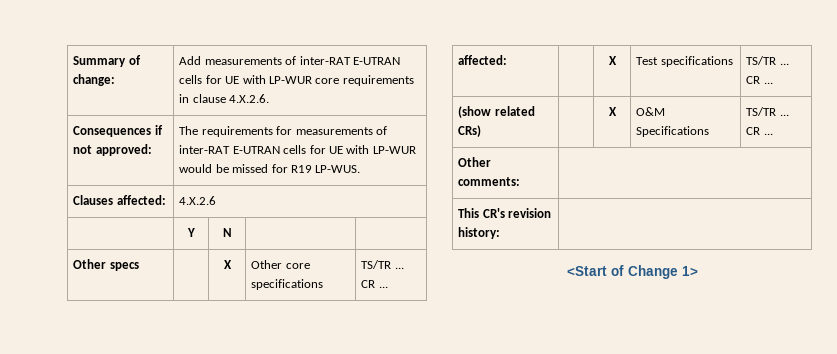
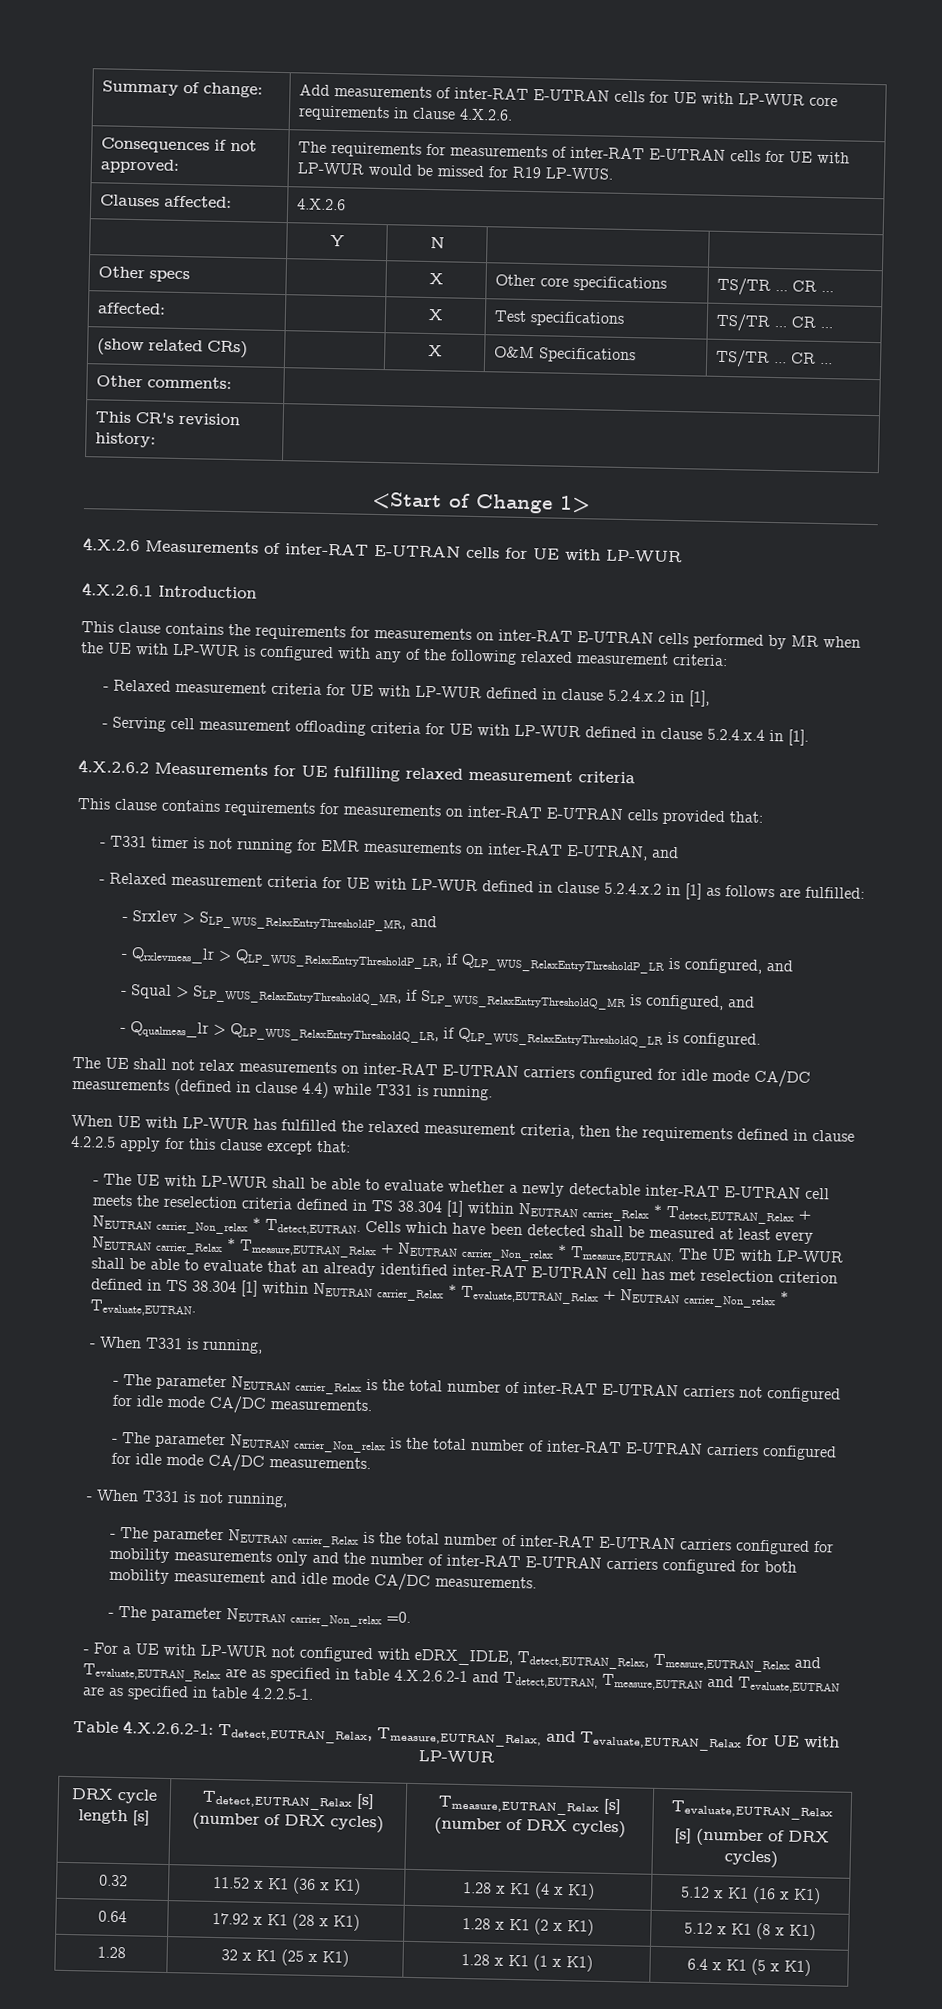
+ 4.X.2.6 Measurements of inter-RAT E-UTRAN cells for UE with LP-WUR
+ 4.X.2.6.1 Introduction
+ This clause contains the requirements for measurements on inter-RAT E-UTRAN cells performed by MR when the UE with LP-WUR is configured with any of the following relaxed measurement criteria:
+ - Relaxed measurement criteria for UE with LP-WUR defined in clause 5.2.4.x.2 in [1],
+ - Serving cell measurement offloading criteria for UE with LP-WUR defined in clause 5.2.4.x.4 in [1].
+ 4.X.2.6.2 Measurements for UE fulfilling relaxed measurement criteria
+ This clause contains requirements for measurements on inter-RAT E-UTRAN cells provided that:
+ - T331 timer is not running for EMR measurements on inter-RAT E-UTRAN, and
+ - Relaxed measurement criteria for UE with LP-WUR defined in clause 5.2.4.x.2 in [1] as follows are fulfilled:
+ - Srxlev > SLP_WUS_RelaxEntryThresholdP_MR, and
+ - Qrxlevmeas_lr > QLP_WUS_RelaxEntryThresholdP_LR, if QLP_WUS_RelaxEntryThresholdP_LR is configured, and
+ - Squal > SLP_WUS_RelaxEntryThresholdQ_MR, if SLP_WUS_RelaxEntryThresholdQ_MR is configured, and
+ - Qqualmeas_lr > QLP_WUS_RelaxEntryThresholdQ_LR, if QLP_WUS_RelaxEntryThresholdQ_LR is configured.
+ The UE shall not relax measurements on inter-RAT E-UTRAN carriers configured for idle mode CA/DC measurements (defined in clause 4.4) while T331 is running.
+ When UE with LP-WUR has fulfilled the relaxed measurement criteria, then the requirements defined in clause 4.2.2.5 apply for this clause except that:
+ - The UE with LP-WUR shall be able to evaluate whether a newly detectable inter-RAT E-UTRAN cell meets the reselection criteria defined in TS 38.304 [1] within NEUTRAN carrier_Relax * Tdetect,EUTRAN_Relax + NEUTRAN carrier_Non_relax * Tdetect,EUTRAN. Cells which have been detected shall be measured at least every NEUTRAN carrier_Relax * Tmeasure,EUTRAN_Relax + NEUTRAN carrier_Non_relax * Tmeasure,EUTRAN. The UE with LP-WUR shall be able to evaluate that an already identified inter-RAT E-UTRAN cell has met reselection criterion defined in TS 38.304 [1] within NEUTRAN carrier_Relax * Tevaluate,EUTRAN_Relax + NEUTRAN carrier_Non_relax * Tevaluate,EUTRAN.
+ - When T331 is running,
+ - The parameter NEUTRAN carrier_Relax is the total number of inter-RAT E-UTRAN carriers not configured for idle mode CA/DC measurements.
+ - The parameter NEUTRAN carrier_Non_relax is the total number of inter-RAT E-UTRAN carriers configured for idle mode CA/DC measurements.
+ - When T331 is not running,
+ - The parameter NEUTRAN carrier_Relax is the total number of inter-RAT E-UTRAN carriers configured for mobility measurements only and the number of inter-RAT E-UTRAN carriers configured for both mobility measurement and idle mode CA/DC measurements.
+ - The parameter NEUTRAN carrier_Non_relax =0.
+ - For a UE with LP-WUR not configured with eDRX_IDLE, Tdetect,EUTRAN_Relax, Tmeasure,EUTRAN_Relax and Tevaluate,EUTRAN_Relax are as specified in table 4.X.2.6.2-1 and Tdetect,EUTRAN, Tmeasure,EUTRAN and Tevaluate,EUTRAN are as specified in table 4.2.2.5-1.
+ Table 4.X.2.6.2-1: Tdetect,EUTRAN_Relax, Tmeasure,EUTRAN_Relax, and Tevaluate,EUTRAN_Relax for UE with LP-WUR
+ DRX cycle length [s] | Tdetect,EUTRAN_Relax [s] (number of DRX cycles) | Tmeasure,EUTRAN_Relax [s] (number of DRX cycles) | Tevaluate,EUTRAN_Relax
+ [s] (number of DRX cycles)
+ 0.32 | 11.52 x K1 (36 x K1) | 1.28 x K1 (4 x K1) | 5.12 x K1 (16 x K1)
+ 0.64 | 17.92 x K1 (28 x K1) | 1.28 x K1 (2 x K1) | 5.12 x K1 (8 x K1)
+ 1.28 | 32 x K1 (25 x K1) | 1.28 x K1 (1 x K1) | 6.4 x K1 (5 x K1)

